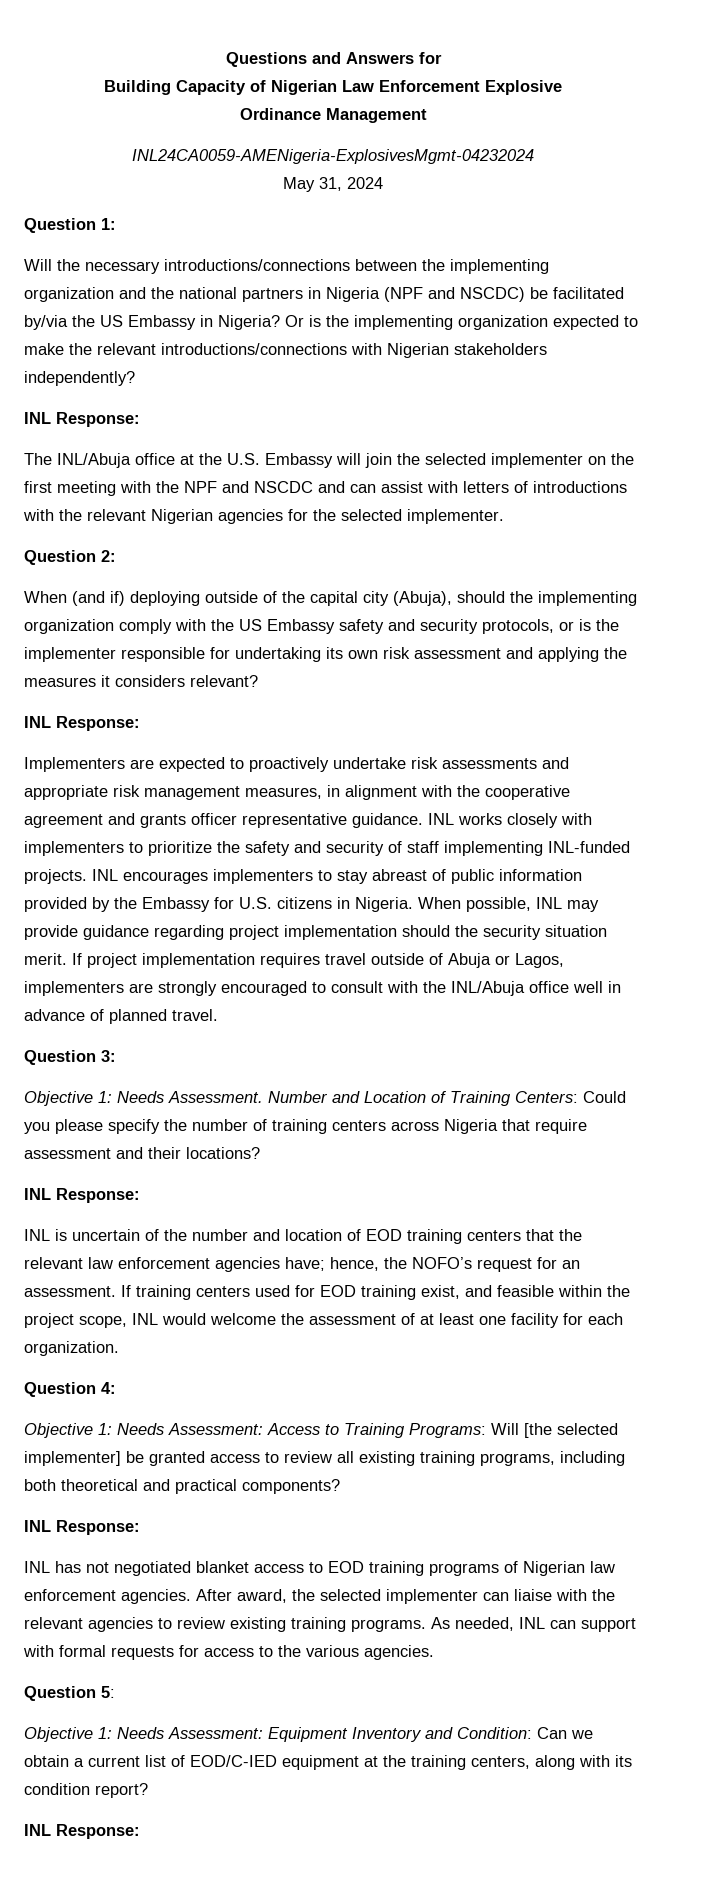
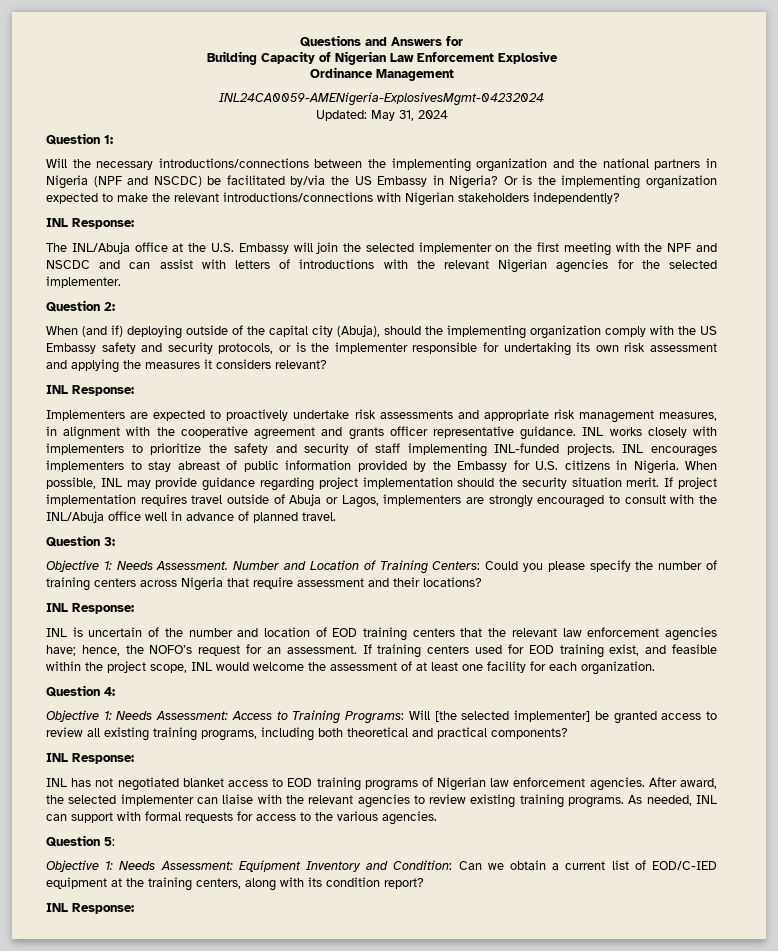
- May 31, 2024
+ Updated: May 31, 2024

